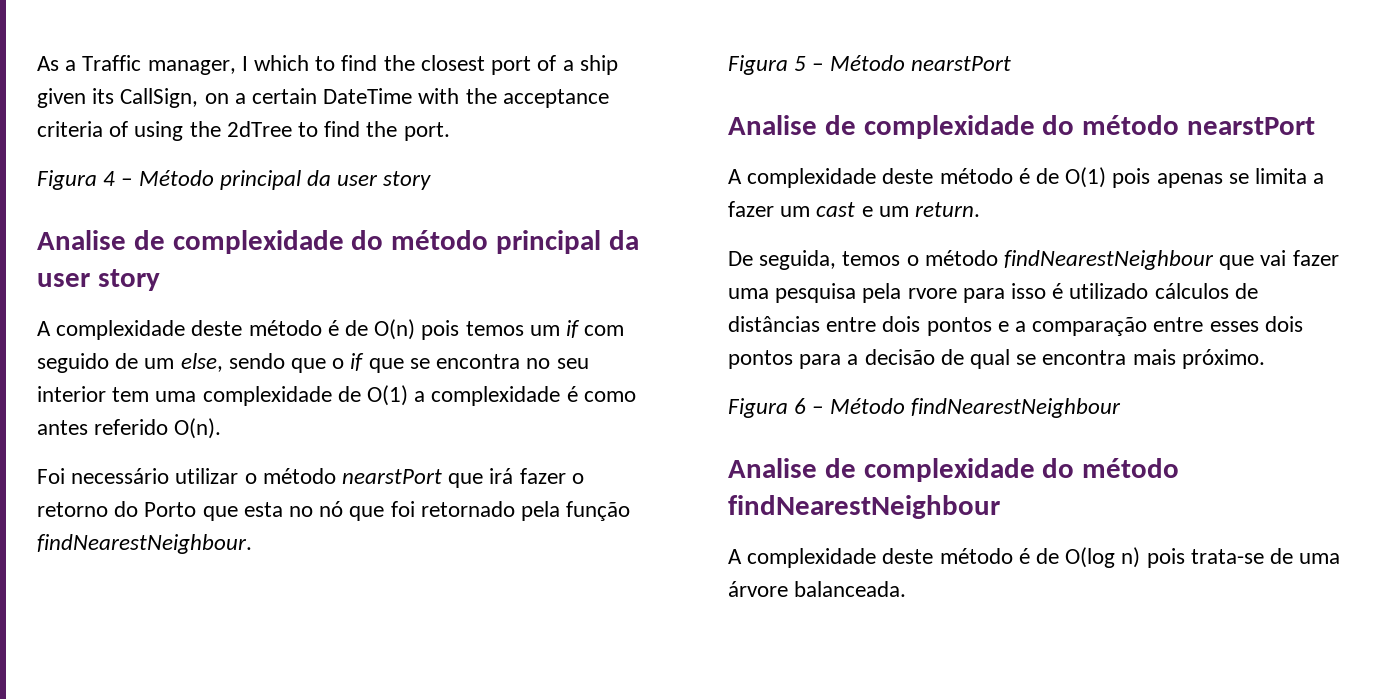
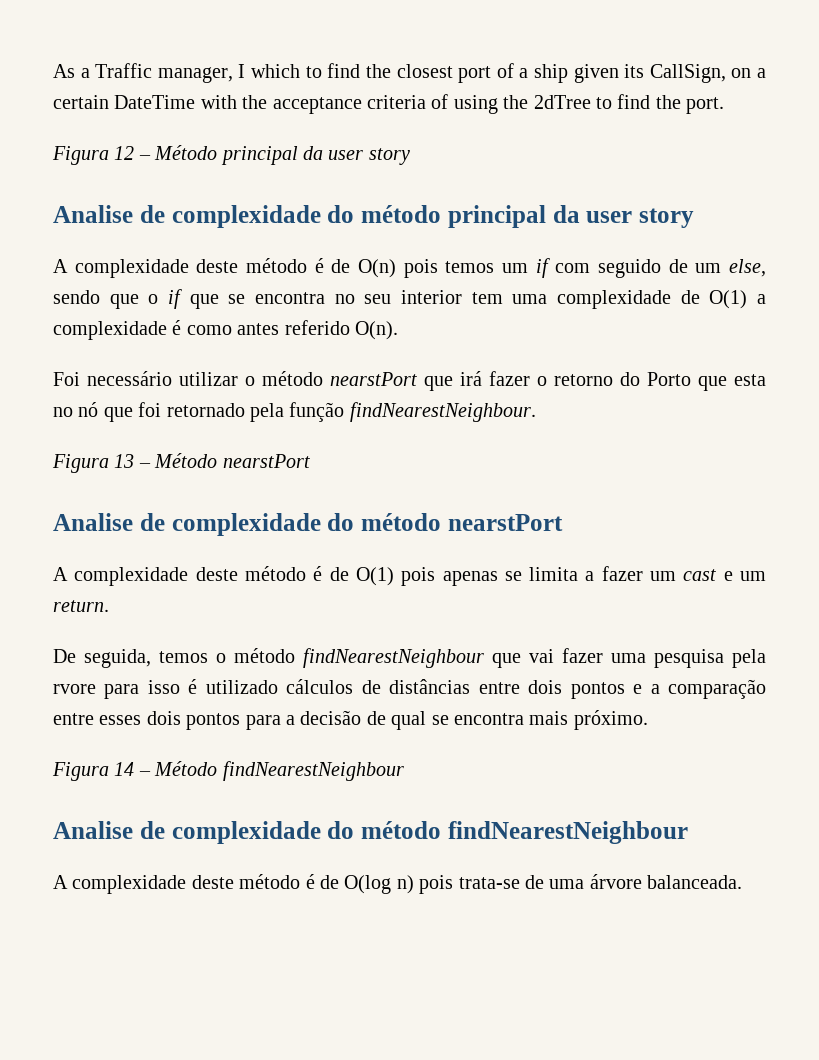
- Figura 4 – Método principal da user story
+ Figura 12 – Método principal da user story
- Figura 5 – Método nearstPort
+ Figura 13 – Método nearstPort
- Figura 6 – Método findNearestNeighbour
+ Figura 14 – Método findNearestNeighbour

